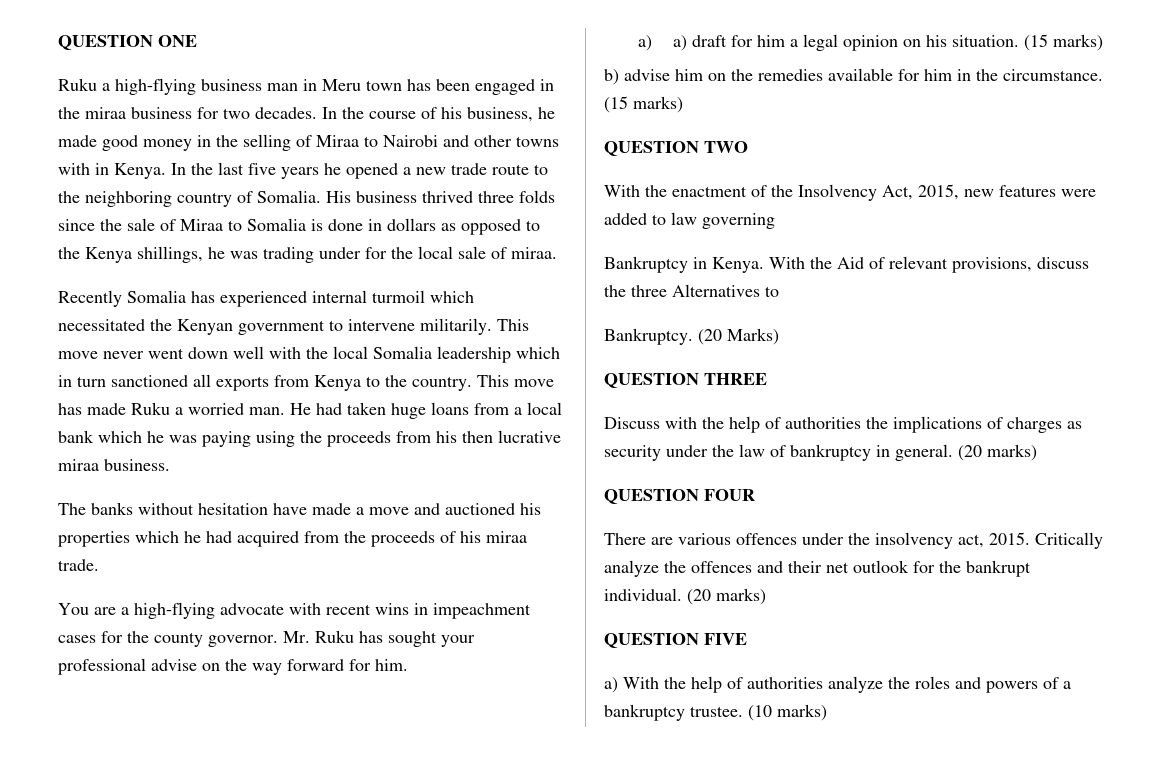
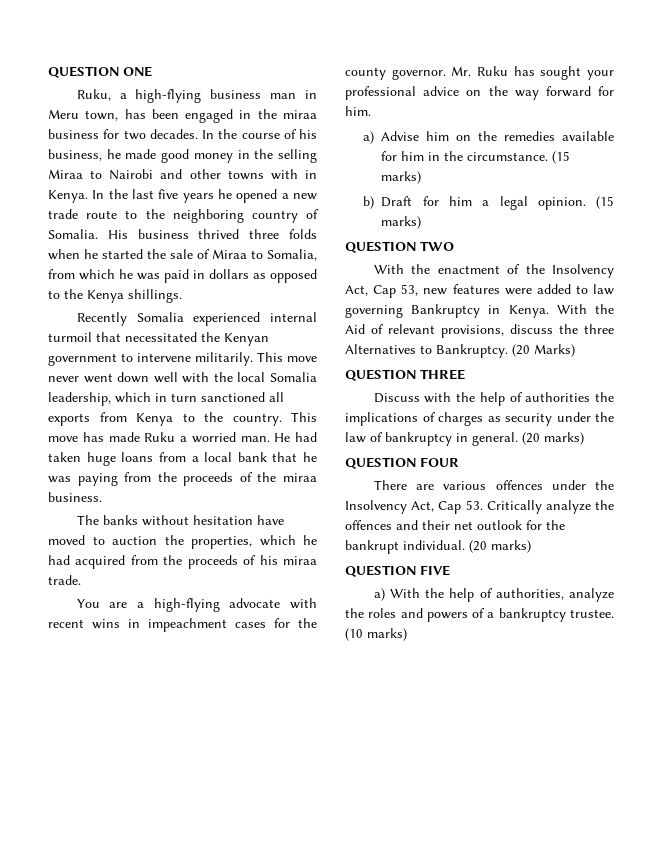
- Ruku a high-flying business man in Meru town has been engaged in the miraa business for two decades.
+ Ruku, a high-flying business man in Meru town, has been engaged in the miraa business for two decades.
- In the course of his business, he made good money in the selling of Miraa to Nairobi and other towns with in Kenya.
+ In the course of his business, he made good money in the selling Miraa to Nairobi and other towns with in Kenya.
- His business thrived three folds since the sale of Miraa to Somalia is done in dollars as opposed to the Kenya shillings, he was trading under for the local sale of miraa.
+ His business thrived three folds when he started the sale of Miraa to Somalia, from which he was paid in dollars as opposed to the Kenya shillings.
- Recently Somalia has experienced internal turmoil which necessitated the Kenyan government to intervene militarily.
+ Recently Somalia experienced internal turmoil that necessitated the Kenyan government to intervene militarily.
- This move never went down well with the local Somalia leadership which in turn sanctioned all exports from Kenya to the country.
+ This move never went down well with the local Somalia leadership, which in turn sanctioned all exports from Kenya to the country.
- He had taken huge loans from a local bank which he was paying using the proceeds from his then lucrative miraa business.
+ He had taken huge loans from a local bank that he was paying from the proceeds of the miraa business.
- The banks without hesitation have made a move and auctioned his properties which he had acquired from the proceeds of his miraa trade.
+ The banks without hesitation have moved to auction the properties, which he had acquired from the proceeds of his miraa trade.
- Mr. Ruku has sought your professional advise on the way forward for him.
+ Mr. Ruku has sought your professional advice on the way forward for him.
- a) a) draft for him a legal opinion on his situation. (15 marks)
- b) advise him on the remedies available for him in the circumstance.
+ a) Advise him on the remedies available for him in the circumstance.
+ b) Draft for him a legal opinion. (15 marks)
- With the enactment of the Insolvency Act, 2015, new features were added to law governing
- Bankruptcy in Kenya.
+ With the enactment of the Insolvency Act, Cap 53, new features were added to law governing Bankruptcy in Kenya.
- With the Aid of relevant provisions, discuss the three Alternatives to
- Bankruptcy.
+ With the Aid of relevant provisions, discuss the three Alternatives to Bankruptcy.
- There are various offences under the insolvency act, 2015. Critically analyze the offences and their net outlook for the bankrupt individual.
+ There are various offences under the Insolvency Act, Cap 53. Critically analyze the offences and their net outlook for the bankrupt individual.
- a) With the help of authorities analyze the roles and powers of a bankruptcy trustee.
+ a) With the help of authorities, analyze the roles and powers of a bankruptcy trustee.

